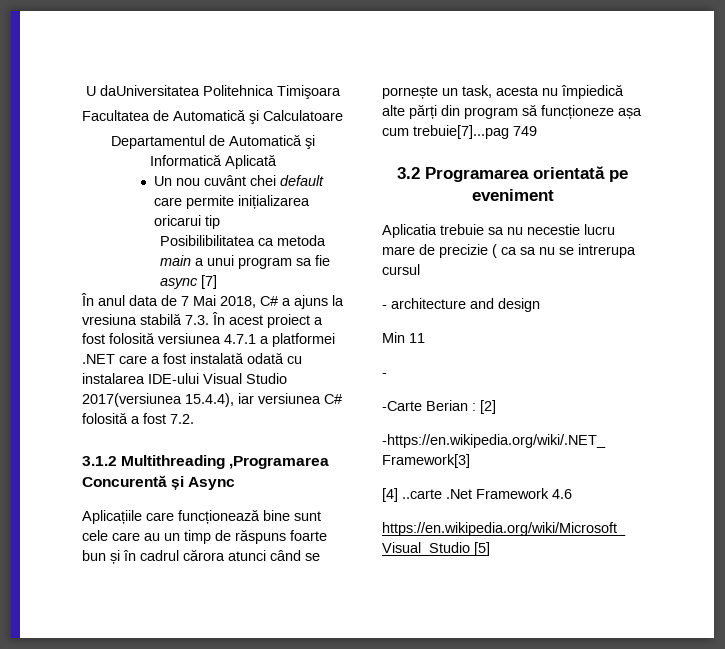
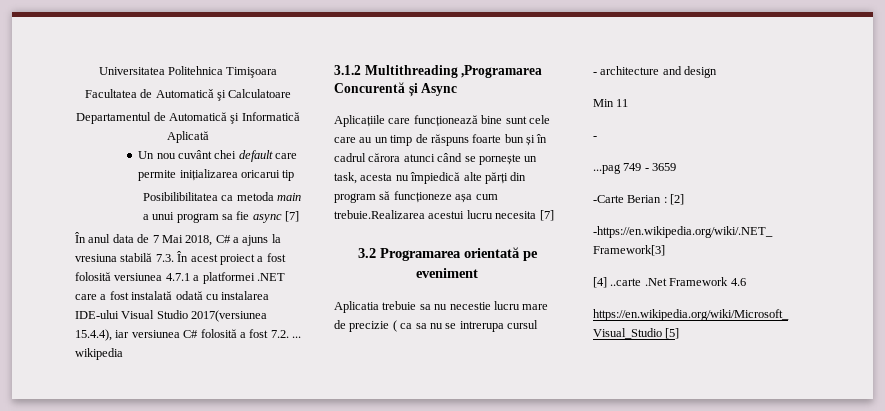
- U daUniversitatea Politehnica Timişoara
+ Universitatea Politehnica Timişoara
- În anul data de 7 Mai 2018, C# a ajuns la vresiuna stabilă 7.3. În acest proiect a fost folosită versiunea 4.7.1 a platformei .NET care a fost instalată odată cu instalarea IDE-ului Visual Studio 2017(versiunea 15.4.4), iar versiunea C# folosită a fost 7.2.
+ În anul data de 7 Mai 2018, C# a ajuns la vresiuna stabilă 7.3. În acest proiect a fost folosită versiunea 4.7.1 a platformei .NET care a fost instalată odată cu instalarea IDE-ului Visual Studio 2017(versiunea 15.4.4), iar versiunea C# folosită a fost 7.2. ... wikipedia
- Aplicațiile care funcționează bine sunt cele care au un timp de răspuns foarte bun și în cadrul cărora atunci când se pornește un task, acesta nu împiedică alte părți din program să funcționeze așa cum trebuie[7]...pag 749
+ Aplicațiile care funcționează bine sunt cele care au un timp de răspuns foarte bun și în cadrul cărora atunci când se pornește un task, acesta nu împiedică alte părți din program să funcționeze așa cum trebuie.Realizarea acestui lucru necesita [7]
+ ...pag 749 - 3659

